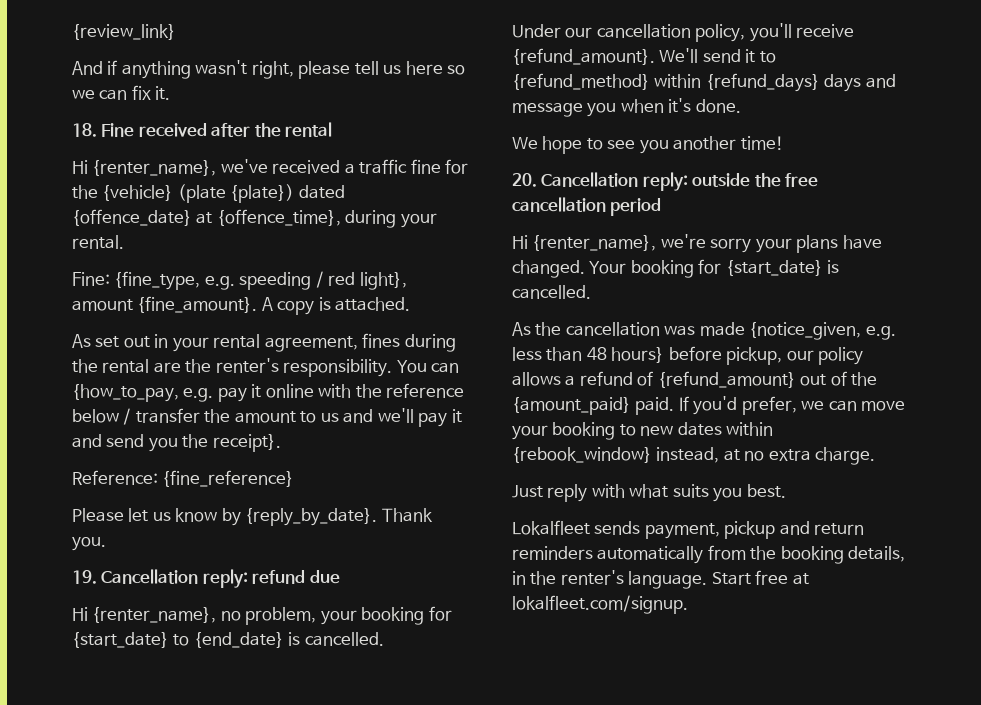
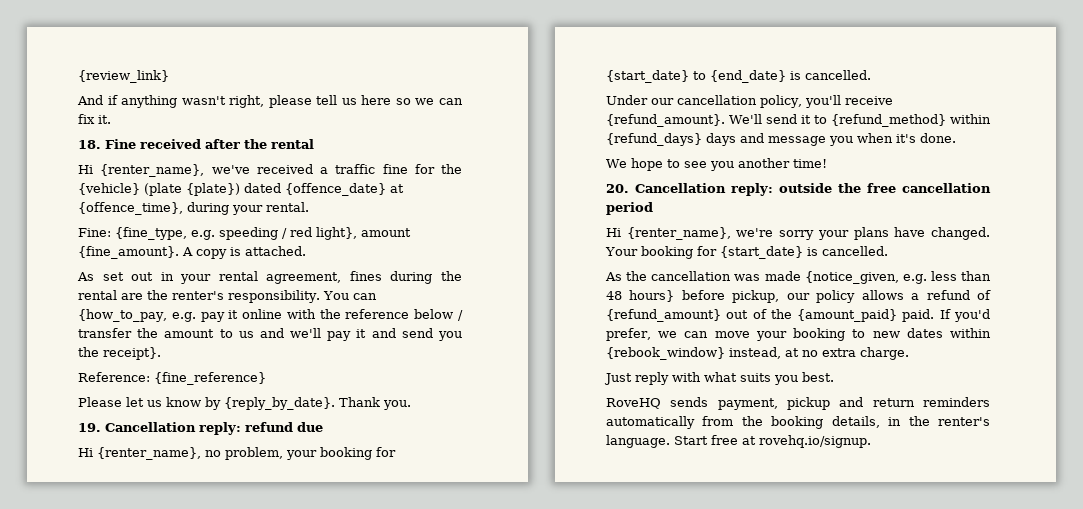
- Lokalfleet sends payment, pickup and return reminders automatically from the booking details, in the renter's language.
+ RoveHQ sends payment, pickup and return reminders automatically from the booking details, in the renter's language.
- Start free at lokalfleet.com/signup.
+ Start free at rovehq.io/signup.

